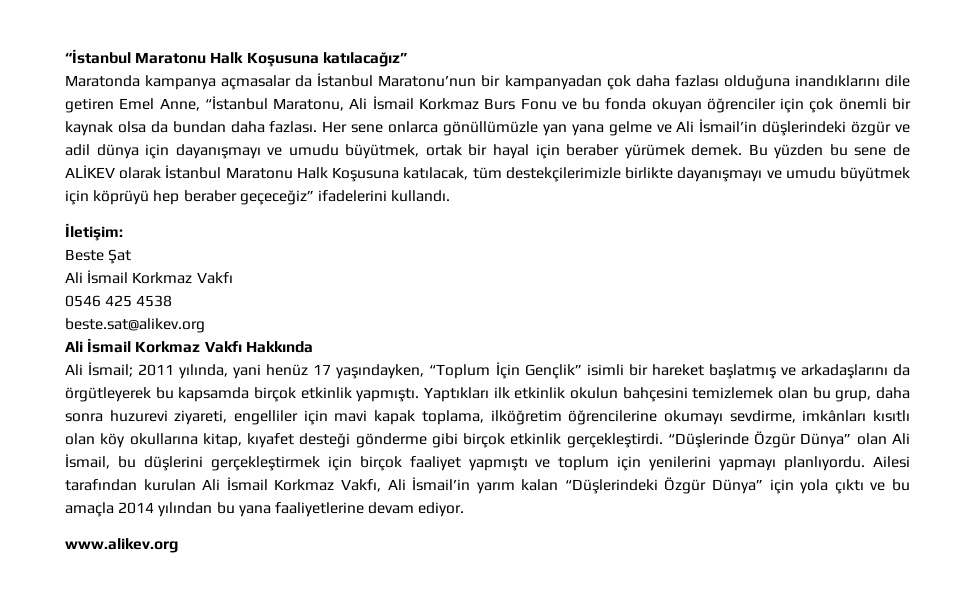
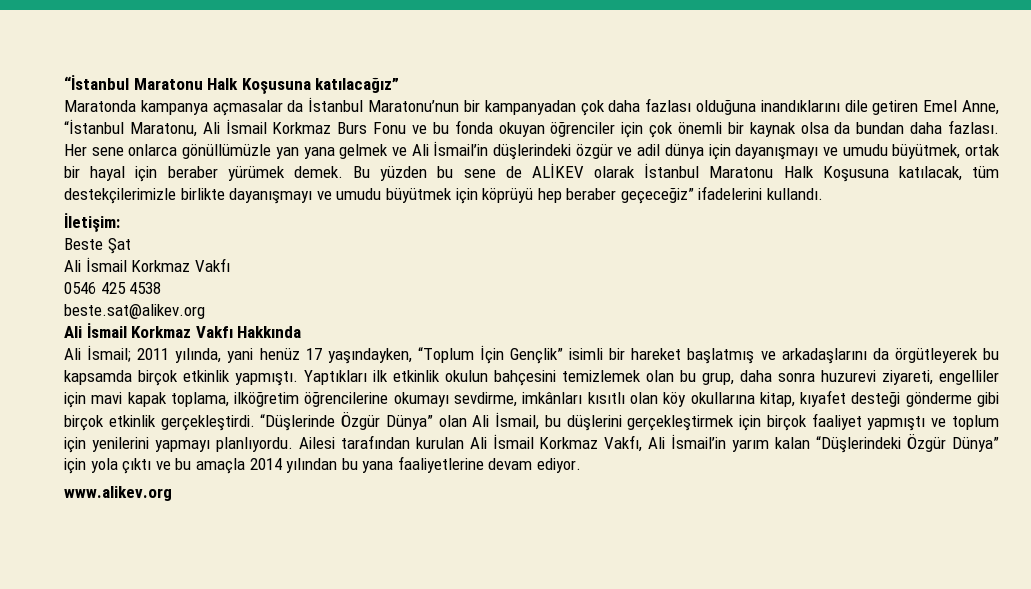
- Her sene onlarca gönüllümüzle yan yana gelme ve Ali İsmail’in düşlerindeki özgür ve adil dünya için dayanışmayı ve umudu büyütmek, ortak bir hayal için beraber yürümek demek.
+ Her sene onlarca gönüllümüzle yan yana gelmek ve Ali İsmail’in düşlerindeki özgür ve adil dünya için dayanışmayı ve umudu büyütmek, ortak bir hayal için beraber yürümek demek.

